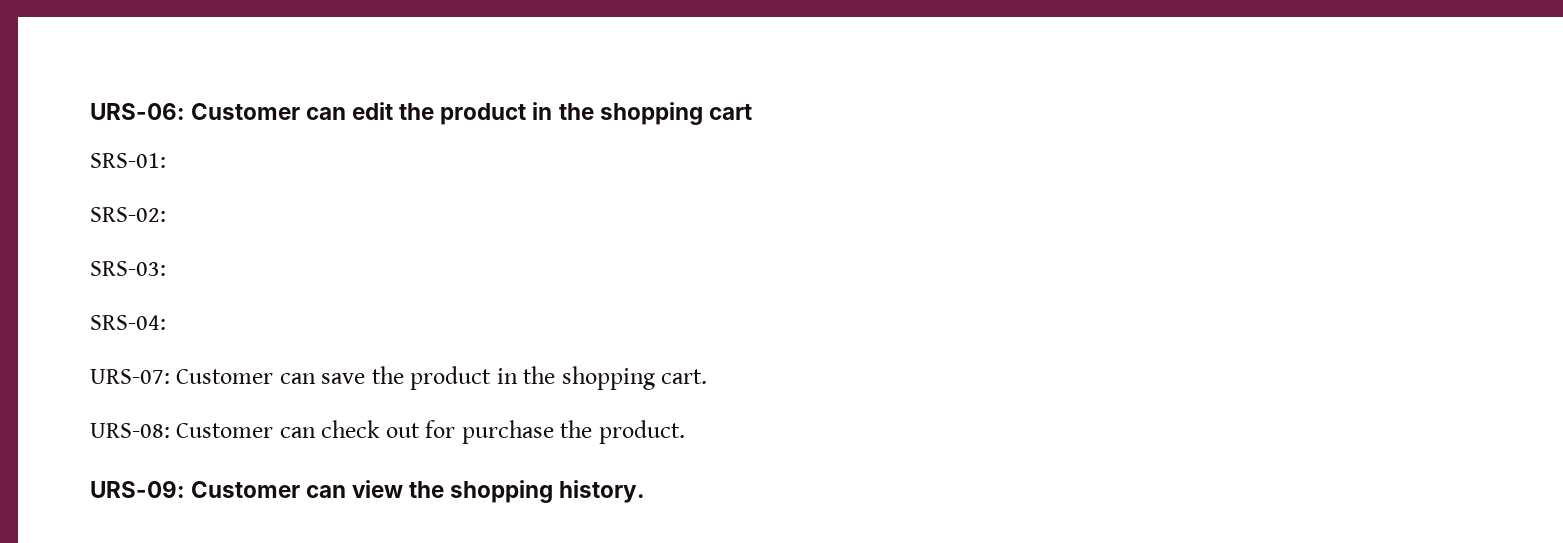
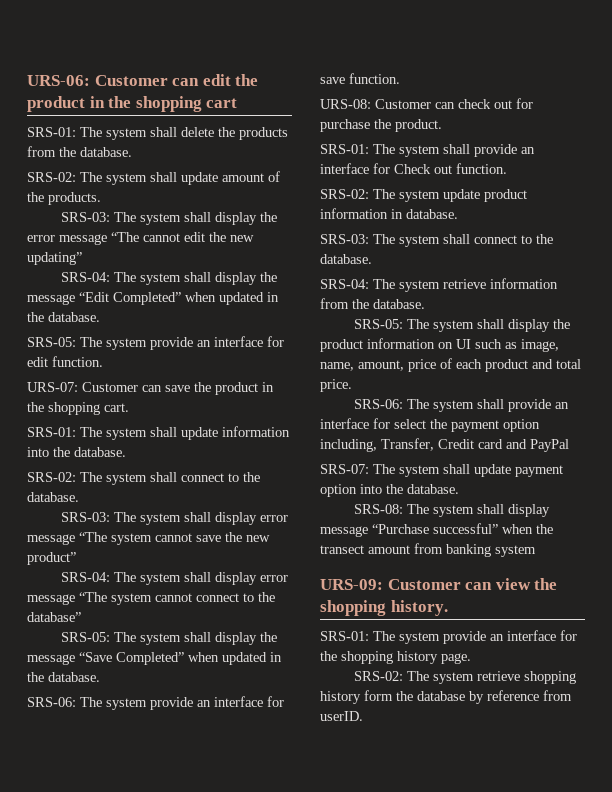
- SRS-01:
- SRS-02:
- SRS-03:
- SRS-04:
+ SRS-01: The system shall delete the products from the database.
+ SRS-02: The system shall update amount of the products.
+ SRS-03: The system shall display the error message “The cannot edit the new updating”
+ SRS-04: The system shall display the message “Edit Completed” when updated in the database.
+ SRS-05: The system provide an interface for edit function.
+ SRS-01: The system shall update information into the database.
+ SRS-02: The system shall connect to the database.
+ SRS-03: The system shall display error message “The system cannot save the new product”
+ SRS-04: The system shall display error message “The system cannot connect to the database”
+ SRS-05: The system shall display the message “Save Completed” when updated in the database.
+ SRS-06: The system provide an interface for save function.
+ SRS-01: The system shall provide an interface for Check out function.
+ SRS-02: The system update product information in database.
+ SRS-03: The system shall connect to the database.
+ SRS-04: The system retrieve information from the database.
+ SRS-05: The system shall display the product information on UI such as image, name, amount, price of each product and total price.
+ SRS-06: The system shall provide an interface for select the payment option including, Transfer, Credit card and PayPal
+ SRS-07: The system shall update payment option into the database.
+ SRS-08: The system shall display message “Purchase successful” when the transect amount from banking system
+ SRS-01: The system provide an interface for the shopping history page.
+ SRS-02: The system retrieve shopping history form the database by reference from userID.

